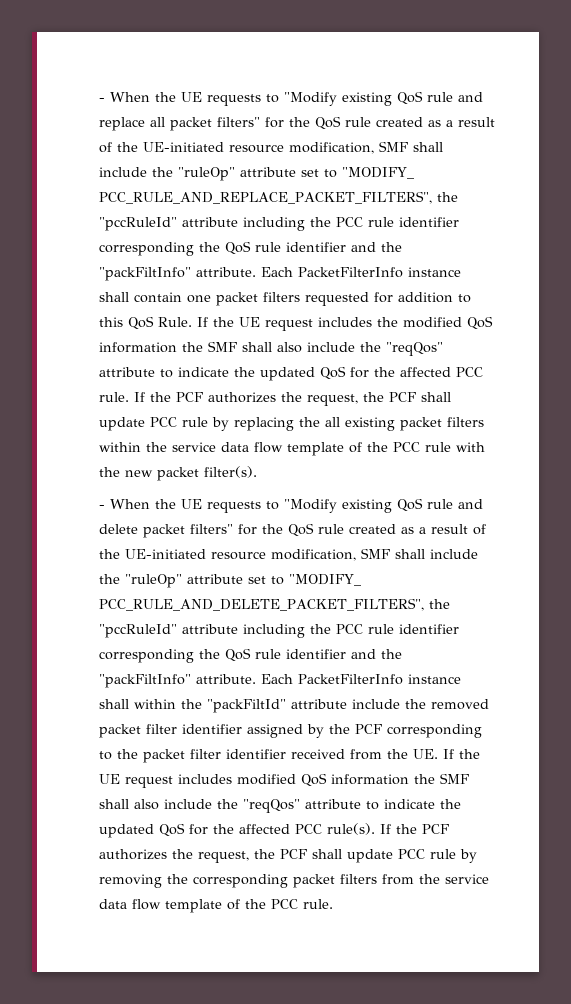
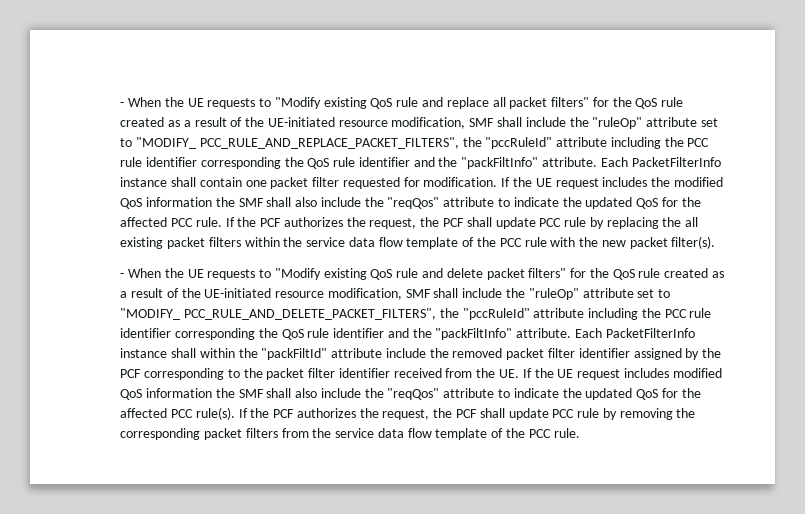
- Each PacketFilterInfo instance shall contain one packet filters requested for addition to this QoS Rule.
+ Each PacketFilterInfo instance shall contain one packet filter requested for modification.

